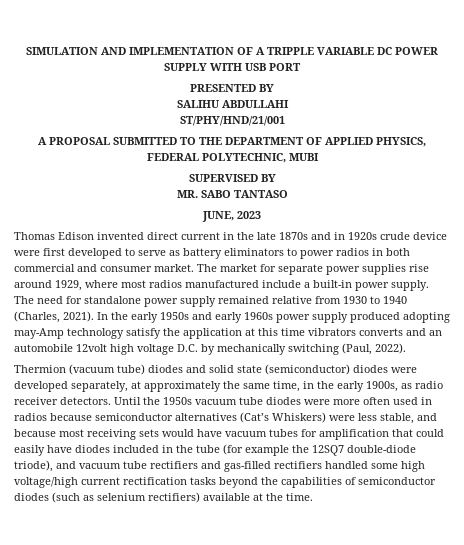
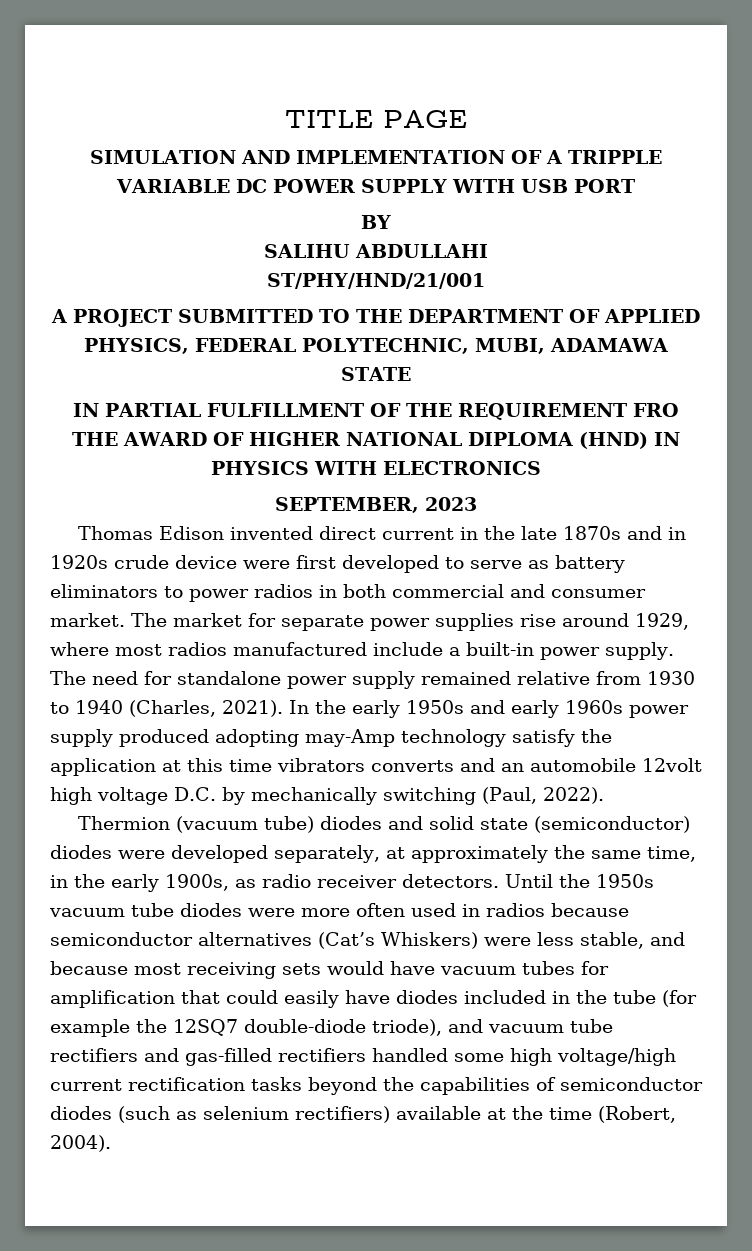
+ TITLE PAGE
- PRESENTED BY
+ BY
- A PROPOSAL SUBMITTED TO THE DEPARTMENT OF APPLIED PHYSICS, FEDERAL POLYTECHNIC, MUBI
- SUPERVISED BY
- MR. SABO TANTASO
- JUNE, 2023
+ A PROJECT SUBMITTED TO THE DEPARTMENT OF APPLIED PHYSICS, FEDERAL POLYTECHNIC, MUBI, ADAMAWA STATE
+ IN PARTIAL FULFILLMENT OF THE REQUIREMENT FRO THE AWARD OF HIGHER NATIONAL DIPLOMA (HND) IN PHYSICS WITH ELECTRONICS
+ SEPTEMBER, 2023
- Until the 1950s vacuum tube diodes were more often used in radios because semiconductor alternatives (Cat’s Whiskers) were less stable, and because most receiving sets would have vacuum tubes for amplification that could easily have diodes included in the tube (for example the 12SQ7 double-diode triode), and vacuum tube rectifiers and gas-filled rectifiers handled some high voltage/high current rectification tasks beyond the capabilities of semiconductor diodes (such as selenium rectifiers) available at the time.
+ Until the 1950s vacuum tube diodes were more often used in radios because semiconductor alternatives (Cat’s Whiskers) were less stable, and because most receiving sets would have vacuum tubes for amplification that could easily have diodes included in the tube (for example the 12SQ7 double-diode triode), and vacuum tube rectifiers and gas-filled rectifiers handled some high voltage/high current rectification tasks beyond the capabilities of semiconductor diodes (such as selenium rectifiers) available at the time (Robert, 2004).

